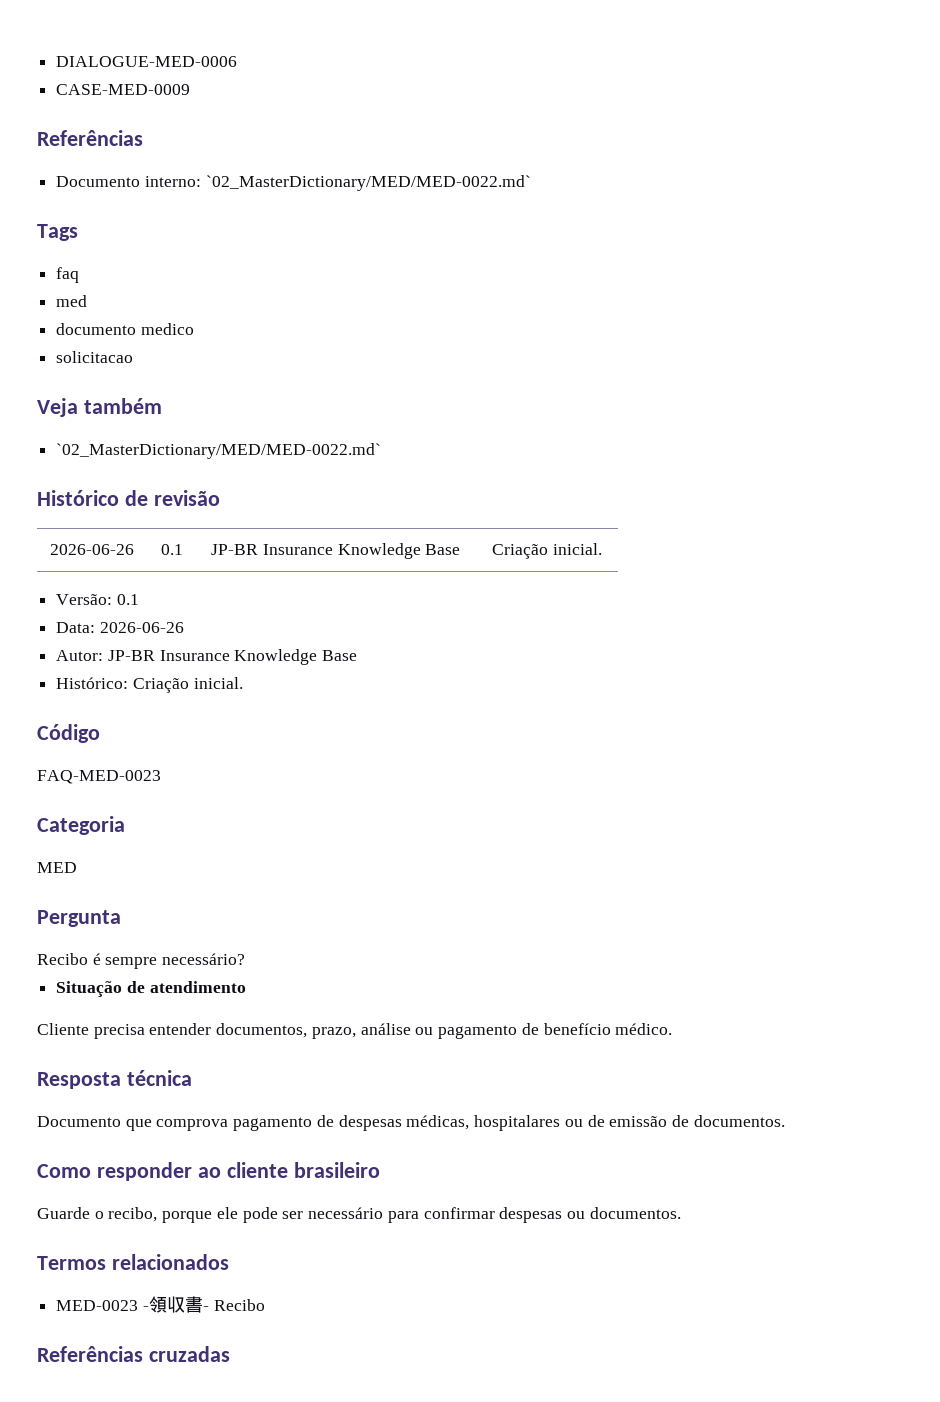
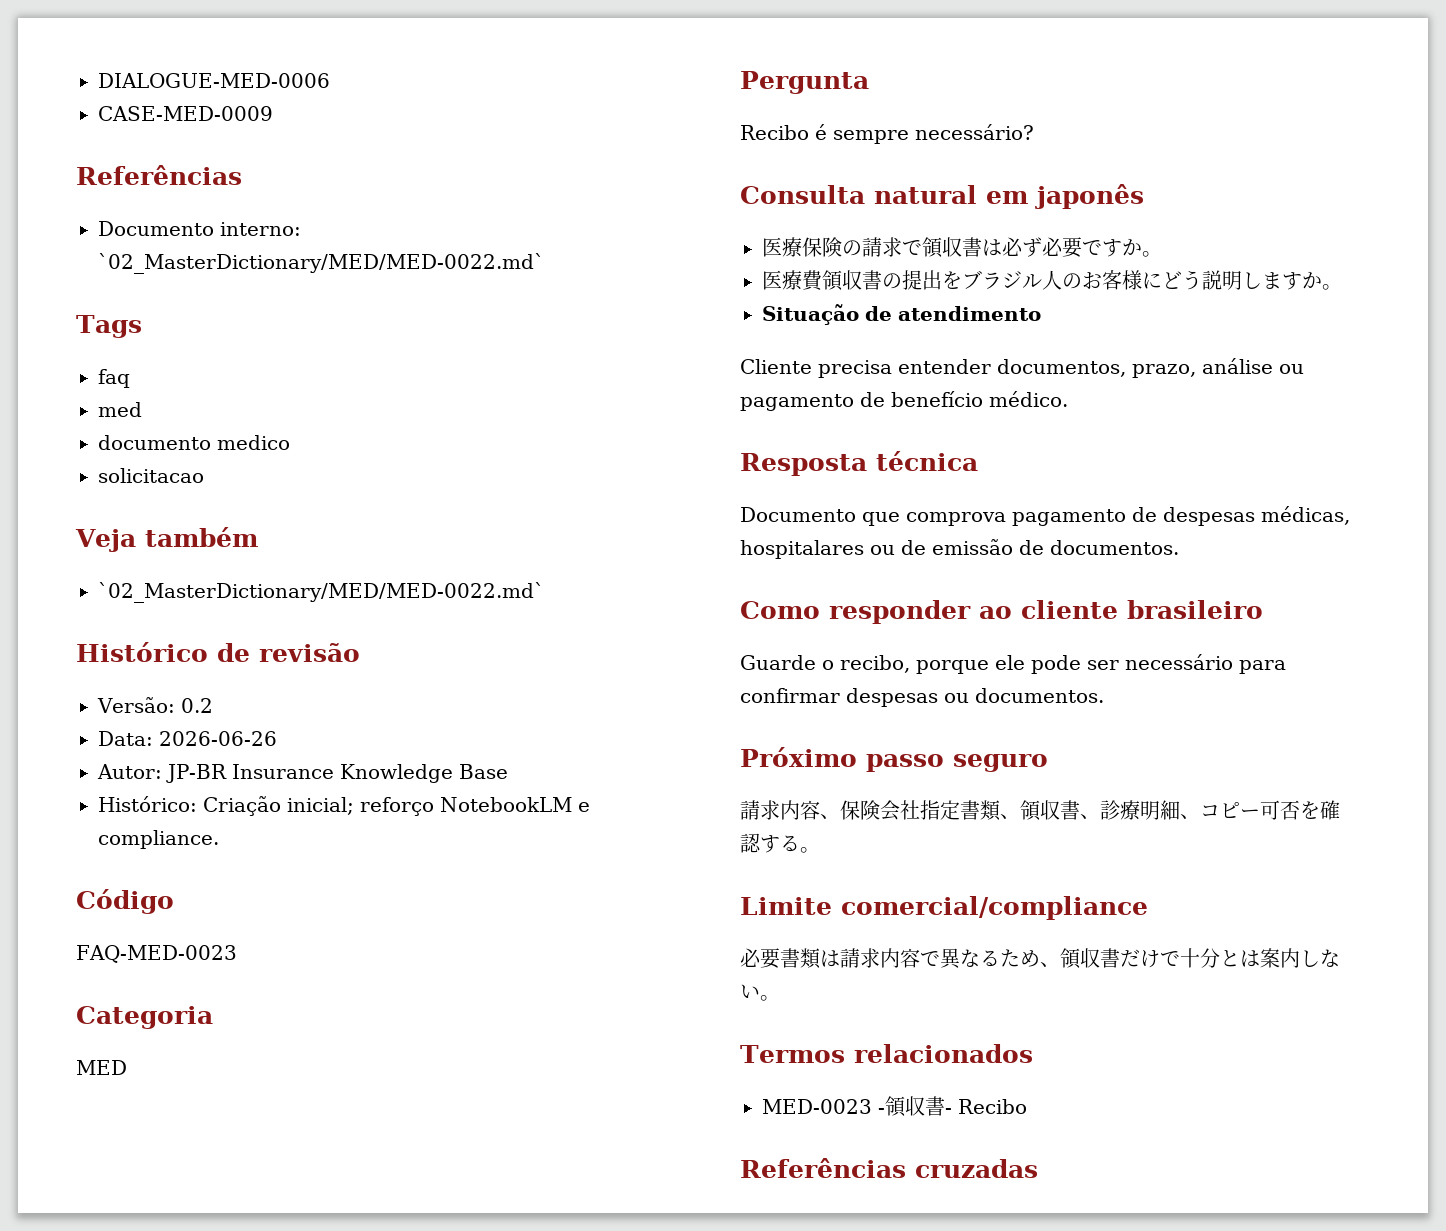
- 2026-06-26 | 0.1 | JP-BR Insurance Knowledge Base | Criação inicial.
- Versão: 0.1
+ Versão: 0.2
- Histórico: Criação inicial.
+ Histórico: Criação inicial; reforço NotebookLM e compliance.
+ Consulta natural em japonês
+ 医療保険の請求で領収書は必ず必要ですか。
+ 医療費領収書の提出をブラジル人のお客様にどう説明しますか。
+ Próximo passo seguro
+ 請求内容、保険会社指定書類、領収書、診療明細、コピー可否を確認する。
+ Limite comercial/compliance
+ 必要書類は請求内容で異なるため、領収書だけで十分とは案内しない。

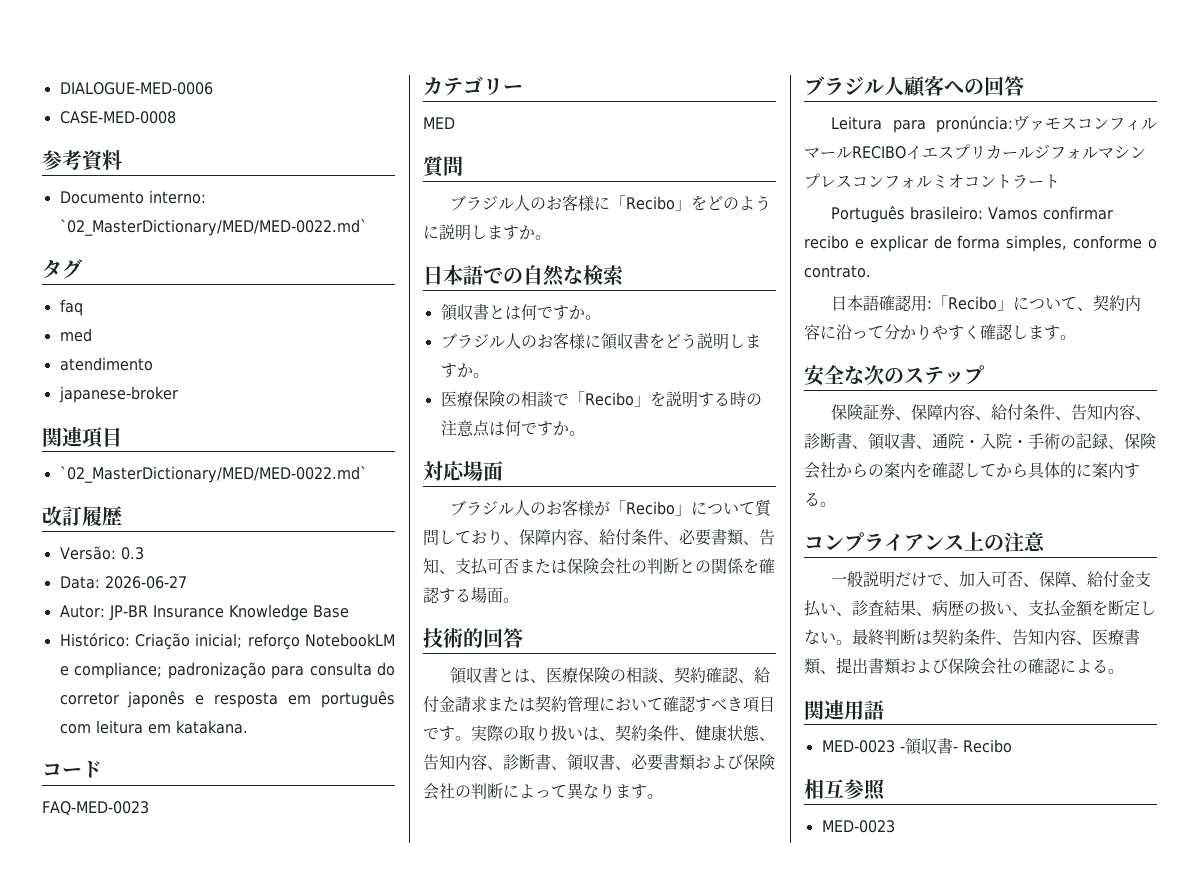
- CASE-MED-0009
- Referências
+ CASE-MED-0008
+ 参考資料
- Tags
+ タグ
- documento medico
- solicitacao
- Veja também
+ atendimento
+ japanese-broker
+ 関連項目
  `02_MasterDictionary/MED/MED-0022.md`
- Histórico de revisão
+ 改訂履歴
- Versão: 0.2
+ Versão: 0.3
- Data: 2026-06-26
+ Data: 2026-06-27
- Histórico: Criação inicial; reforço NotebookLM e compliance.
- Código
+ Histórico: Criação inicial; reforço NotebookLM e compliance; padronização para consulta do corretor japonês e resposta em português com leitura em katakana.
+ コード
- Categoria
+ カテゴリー
  MED
- Pergunta
- Recibo é sempre necessário?
- Consulta natural em japonês
- 医療保険の請求で領収書は必ず必要ですか。
- 医療費領収書の提出をブラジル人のお客様にどう説明しますか。
+ 質問
+ ブラジル人のお客様に「Recibo」をどのように説明しますか。
+ 日本語での自然な検索
+ 領収書とは何ですか。
+ ブラジル人のお客様に領収書をどう説明しますか。
- Situação de atendimento
- Cliente precisa entender documentos, prazo, análise ou pagamento de benefício médico.
- Resposta técnica
- Documento que comprova pagamento de despesas médicas, hospitalares ou de emissão de documentos.
- Como responder ao cliente brasileiro
- Guarde o recibo, porque ele pode ser necessário para confirmar despesas ou documentos.
- Próximo passo seguro
- 請求内容、保険会社指定書類、領収書、診療明細、コピー可否を確認する。
- Limite comercial/compliance
- 必要書類は請求内容で異なるため、領収書だけで十分とは案内しない。
- Termos relacionados
+ 医療保険の相談で「Recibo」を説明する時の注意点は何ですか。
+ 対応場面
+ ブラジル人のお客様が「Recibo」について質問しており、保障内容、給付条件、必要書類、告知、支払可否または保険会社の判断との関係を確認する場面。
+ 技術的回答
+ 領収書とは、医療保険の相談、契約確認、給付金請求または契約管理において確認すべき項目です。実際の取り扱いは、契約条件、健康状態、告知内容、診断書、領収書、必要書類および保険会社の判断によって異なります。
+ ブラジル人顧客への回答
+ Leitura para pronúncia:ヴァモスコンフィルマールRECIBOイエスプリカールジフォルマシンプレスコンフォルミオコントラート
+ Português brasileiro: Vamos confirmar recibo e explicar de forma simples, conforme o contrato.
+ 日本語確認用:「Recibo」について、契約内容に沿って分かりやすく確認します。
+ 安全な次のステップ
+ 保険証券、保障内容、給付条件、告知内容、診断書、領収書、通院・入院・手術の記録、保険会社からの案内を確認してから具体的に案内する。
+ コンプライアンス上の注意
+ 一般説明だけで、加入可否、保障、給付金支払い、診査結果、病歴の扱い、支払金額を断定しない。最終判断は契約条件、告知内容、医療書類、提出書類および保険会社の確認による。
+ 関連用語
- Referências cruzadas
+ 相互参照
+ MED-0023

